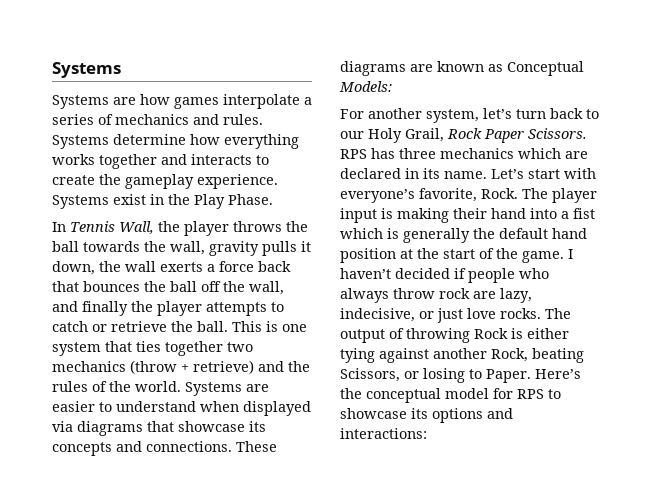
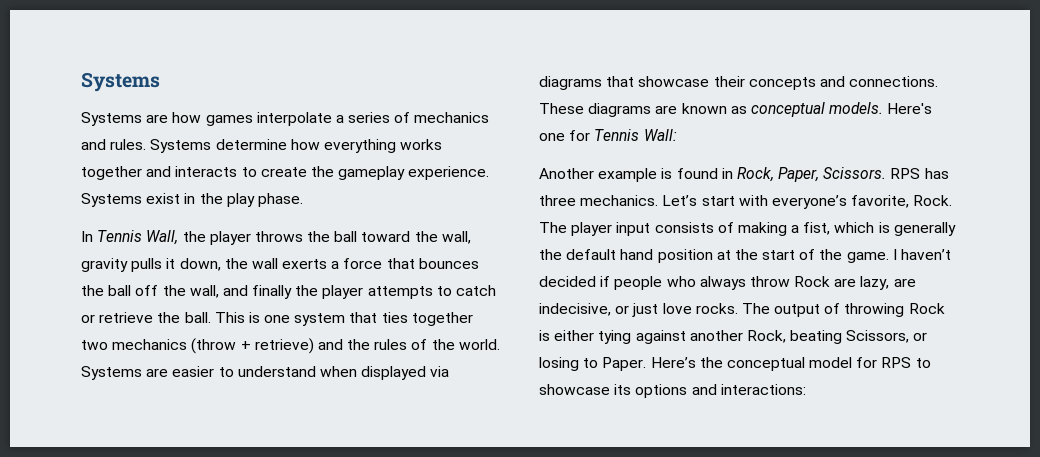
- Systems exist in the Play Phase.
+ Systems exist in the play phase.
- In Tennis Wall, the player throws the ball towards the wall, gravity pulls it down, the wall exerts a force back that bounces the ball off the wall, and finally the player attempts to catch or retrieve the ball.
+ In Tennis Wall, the player throws the ball toward the wall, gravity pulls it down, the wall exerts a force that bounces the ball off the wall, and finally the player attempts to catch or retrieve the ball.
- Systems are easier to understand when displayed via diagrams that showcase its concepts and connections.
+ Systems are easier to understand when displayed via diagrams that showcase their concepts and connections.
- These diagrams are known as Conceptual Models:
- For another system, let’s turn back to our Holy Grail, Rock Paper Scissors. RPS has three mechanics which are declared in its name.
+ These diagrams are known as conceptual models. Here's one for Tennis Wall:
+ Another example is found in Rock, Paper, Scissors. RPS has three mechanics.
- The player input is making their hand into a fist which is generally the default hand position at the start of the game.
+ The player input consists of making a fist, which is generally the default hand position at the start of the game.
- I haven’t decided if people who always throw rock are lazy, indecisive, or just love rocks.
+ I haven’t decided if people who always throw Rock are lazy, are indecisive, or just love rocks.

